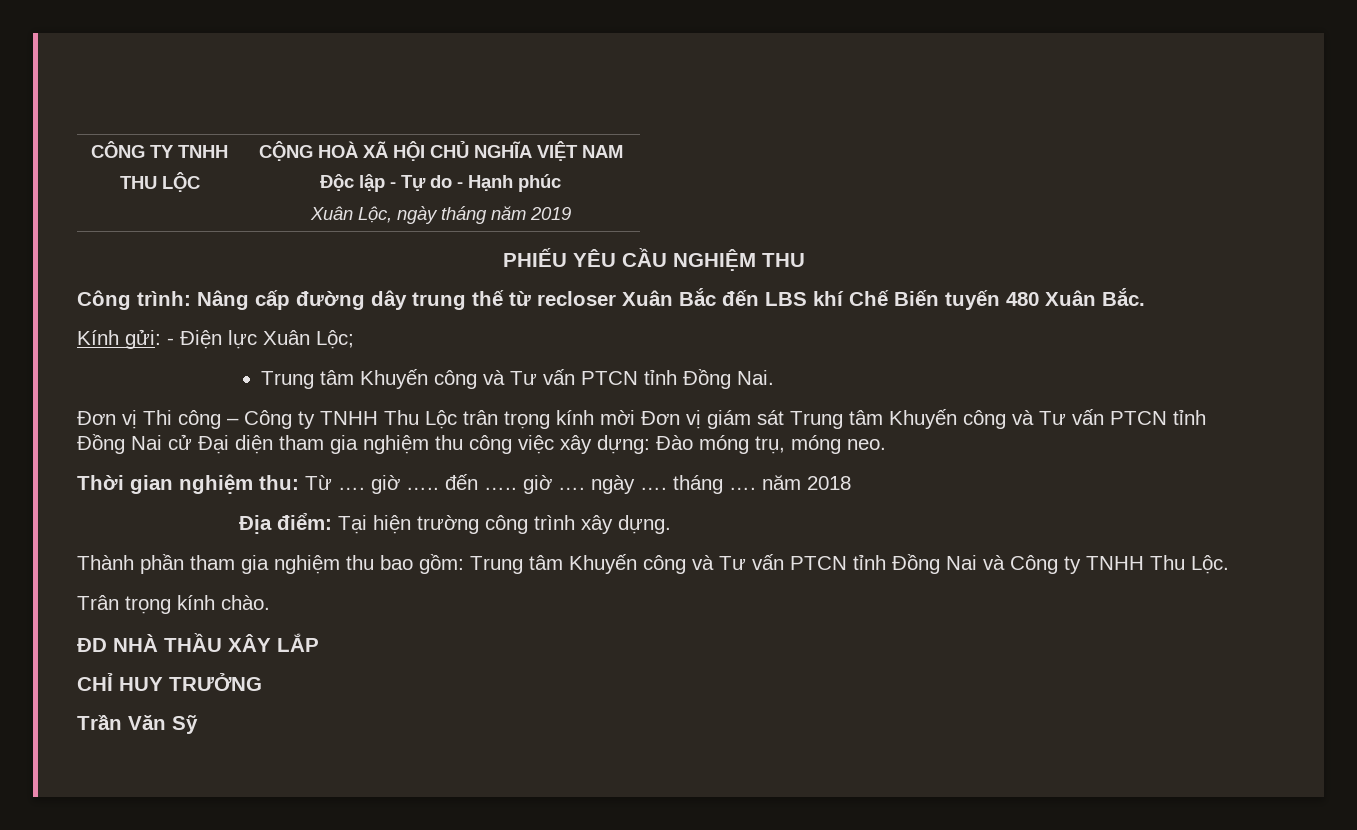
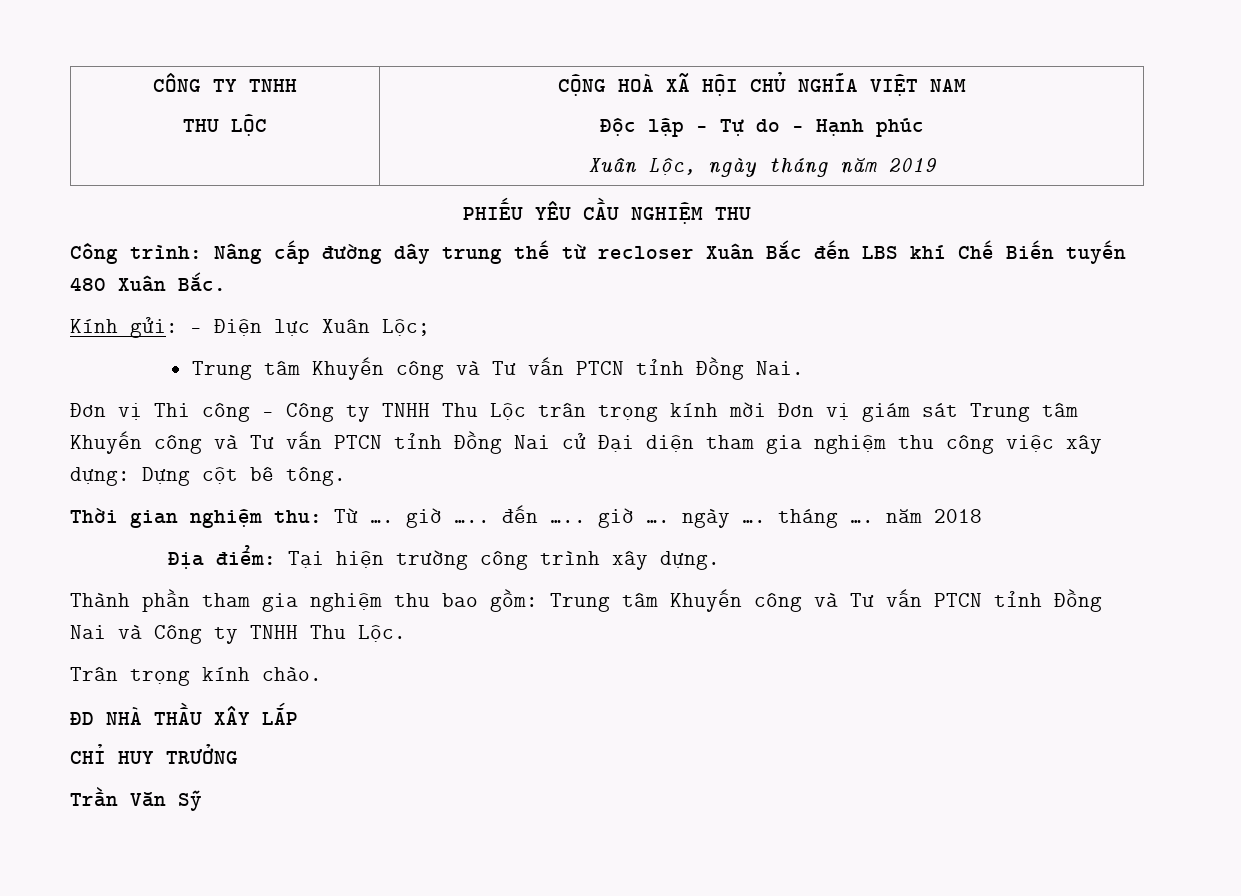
- Đơn vị Thi công – Công ty TNHH Thu Lộc trân trọng kính mời Đơn vị giám sát Trung tâm Khuyến công và Tư vấn PTCN tỉnh Đồng Nai cử Đại diện tham gia nghiệm thu công việc xây dựng: Đào móng trụ, móng neo.
+ Đơn vị Thi công – Công ty TNHH Thu Lộc trân trọng kính mời Đơn vị giám sát Trung tâm Khuyến công và Tư vấn PTCN tỉnh Đồng Nai cử Đại diện tham gia nghiệm thu công việc xây dựng: Dựng cột bê tông.

